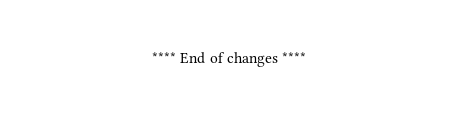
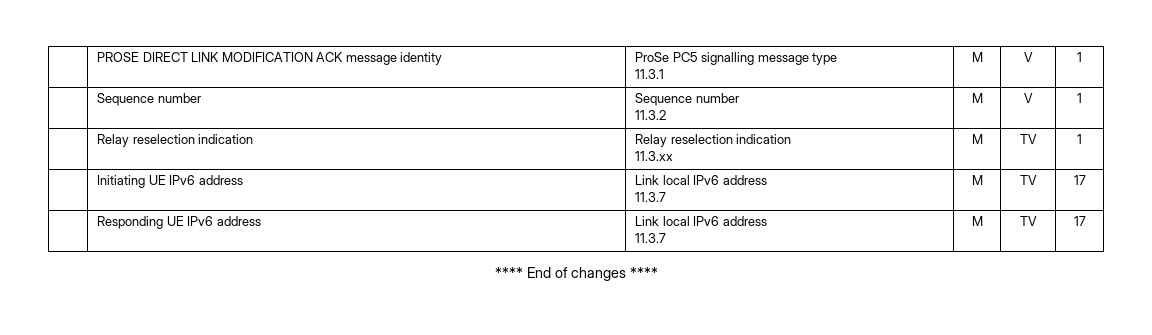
+ | PROSE DIRECT LINK MODIFICATION ACK message identity | ProSe PC5 signalling message type
+ 11.3.1 | M | V | 1
+ | Sequence number | Sequence number
+ 11.3.2 | M | V | 1
+ | Relay reselection indication | Relay reselection indication
+ 11.3.xx | M | TV | 1
+ | Initiating UE IPv6 address | Link local IPv6 address
+ 11.3.7 | M | TV | 17
+ | Responding UE IPv6 address | Link local IPv6 address
+ 11.3.7 | M | TV | 17

